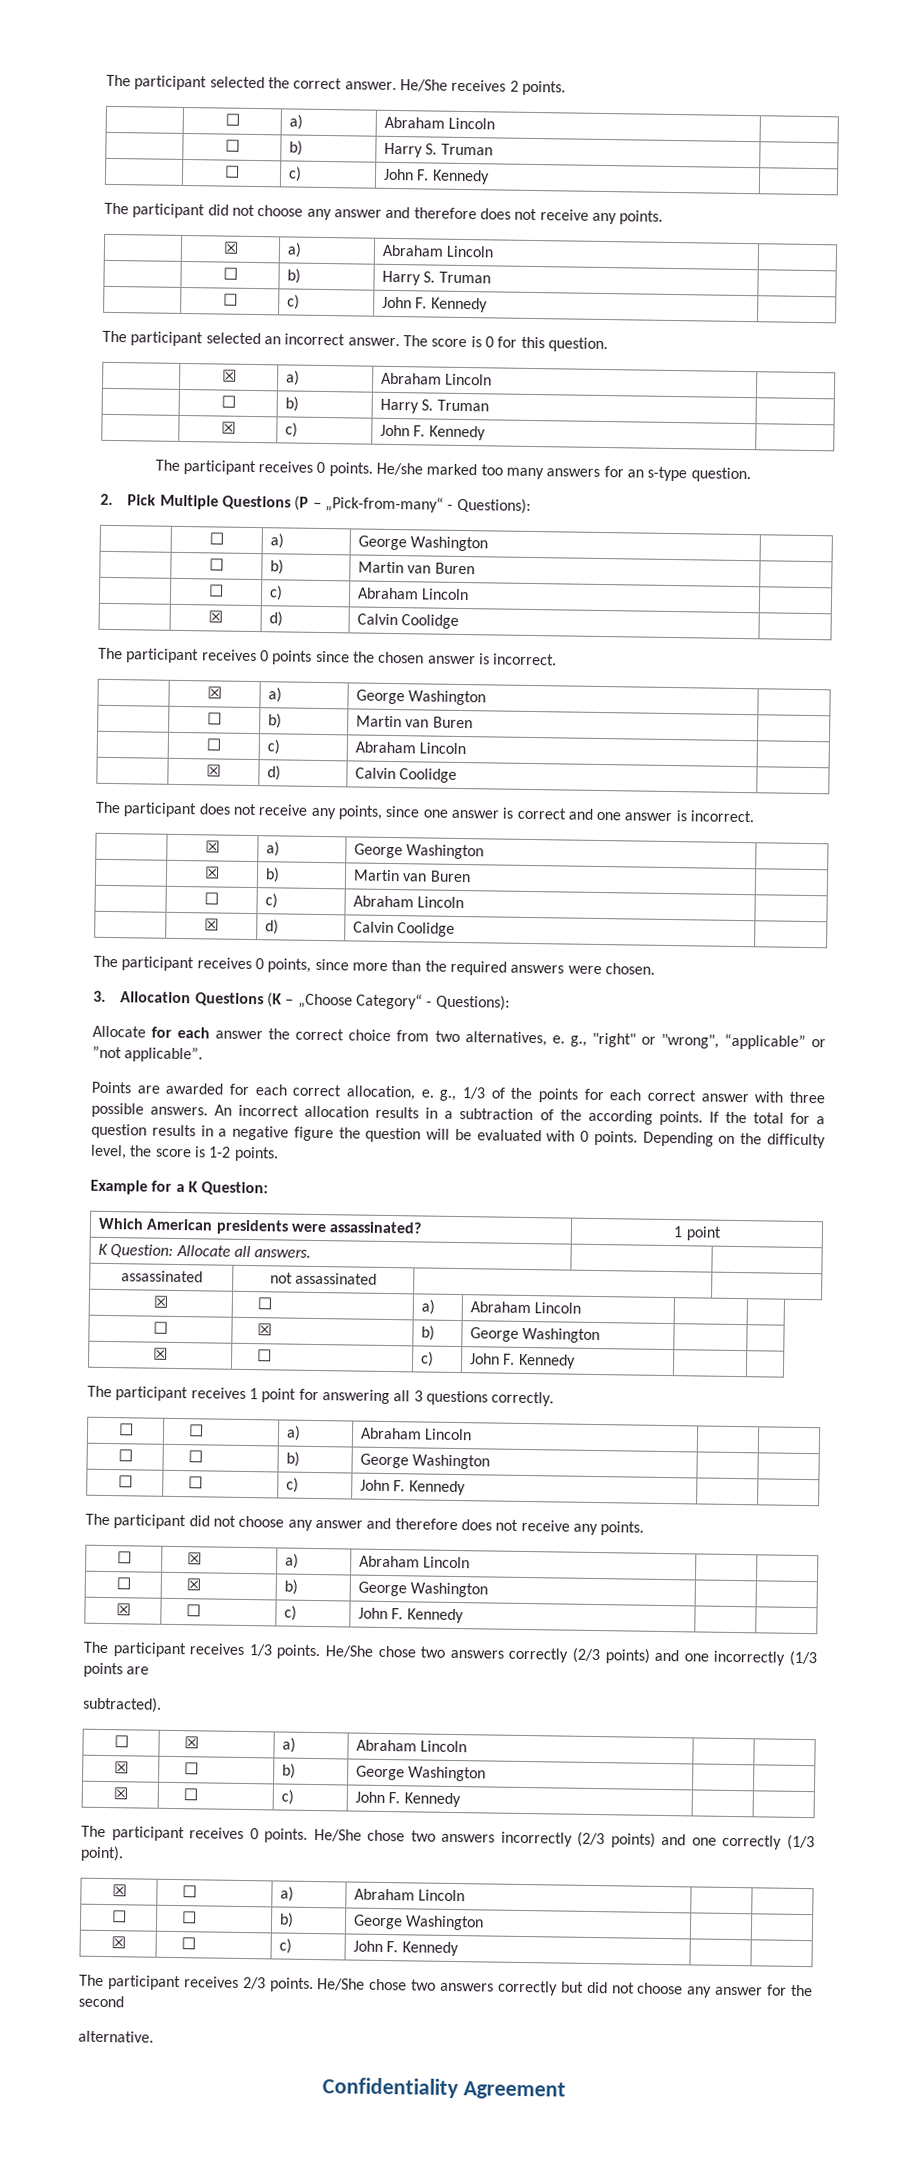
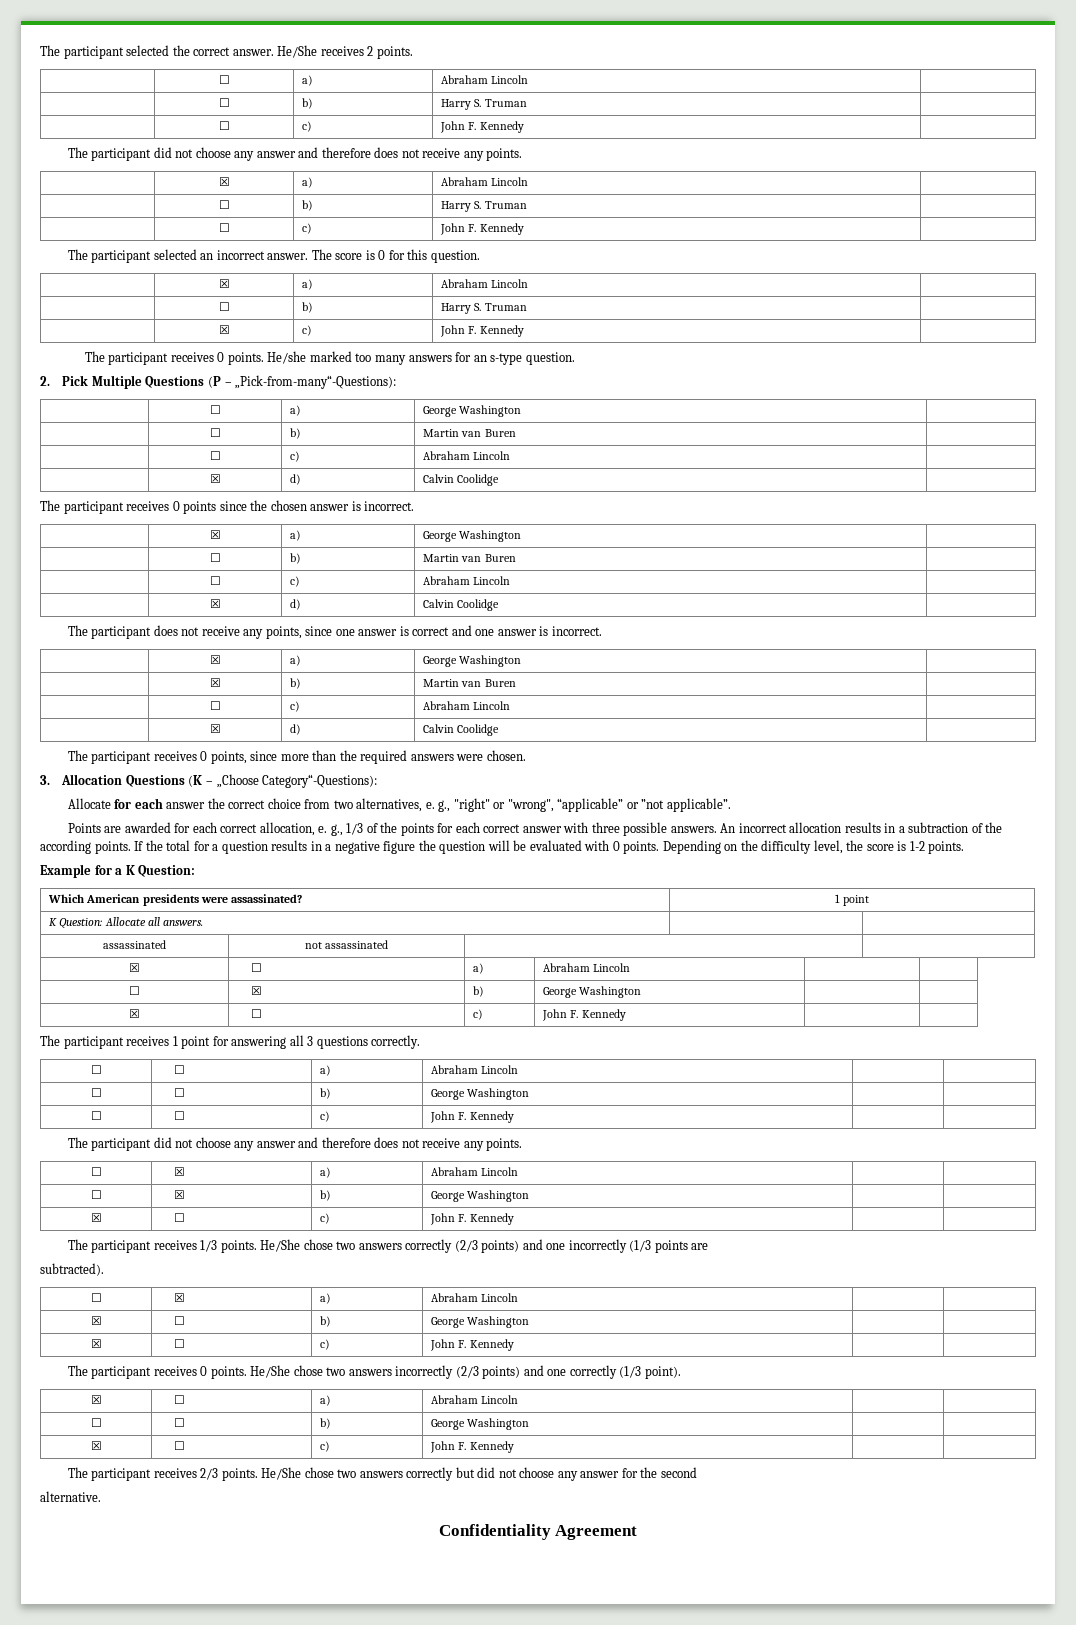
- 2. Pick Multiple Questions (P – „Pick-from-many“ - Questions):
+ 2. Pick Multiple Questions (P – „Pick-from-many“-Questions):
- 3. Allocation Questions (K – „Choose Category“ - Questions):
+ 3. Allocation Questions (K – „Choose Category“-Questions):

